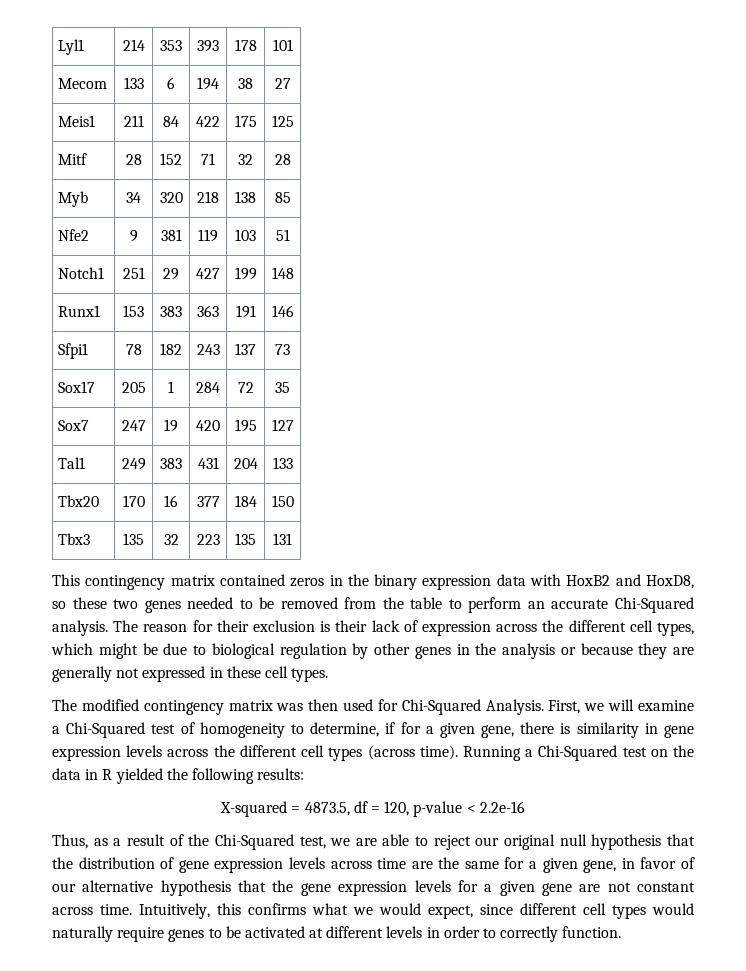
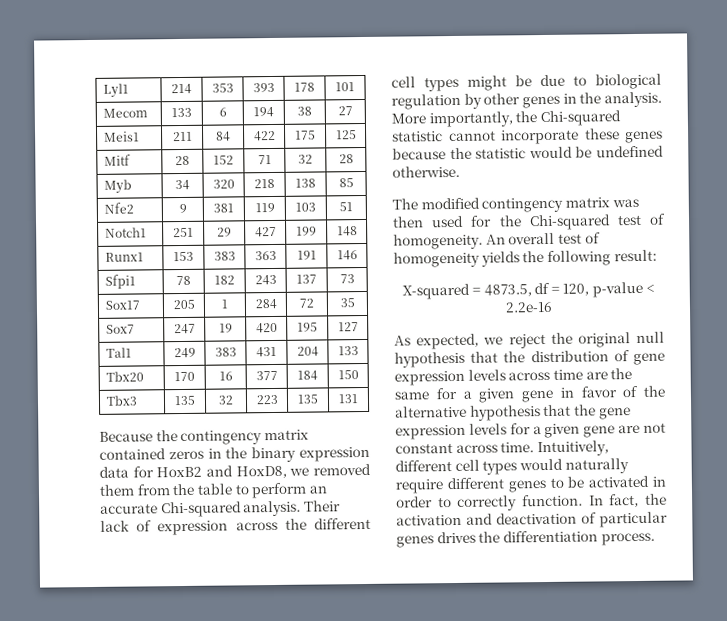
- This contingency matrix contained zeros in the binary expression data with HoxB2 and HoxD8, so these two genes needed to be removed from the table to perform an accurate Chi-Squared analysis. The reason for their exclusion is their lack of expression across the different cell types, which might be due to biological regulation by other genes in the analysis or because they are generally not expressed in these cell types.
+ Because the contingency matrix contained zeros in the binary expression data for HoxB2 and HoxD8, we removed them from the table to perform an accurate Chi-squared analysis. Their lack of expression across the different cell types might be due to biological regulation by other genes in the analysis. More importantly, the Chi-squared statistic cannot incorporate these genes because the statistic would be undefined otherwise.
- The modified contingency matrix was then used for Chi-Squared Analysis. First, we will examine a Chi-Squared test of homogeneity to determine, if for a given gene, there is similarity in gene expression levels across the different cell types (across time). Running a Chi-Squared test on the data in R yielded the following results:
+ The modified contingency matrix was then used for the Chi-squared test of homogeneity. An overall test of homogeneity yields the following result:
- Thus, as a result of the Chi-Squared test, we are able to reject our original null hypothesis that the distribution of gene expression levels across time are the same for a given gene, in favor of our alternative hypothesis that the gene expression levels for a given gene are not constant across time.
+ As expected, we reject the original null hypothesis that the distribution of gene expression levels across time are the same for a given gene in favor of the alternative hypothesis that the gene expression levels for a given gene are not constant across time.
- Intuitively, this confirms what we would expect, since different cell types would naturally require genes to be activated at different levels in order to correctly function.
+ Intuitively, different cell types would naturally require different genes to be activated in order to correctly function.
+ In fact, the activation and deactivation of particular genes drives the differentiation process.

